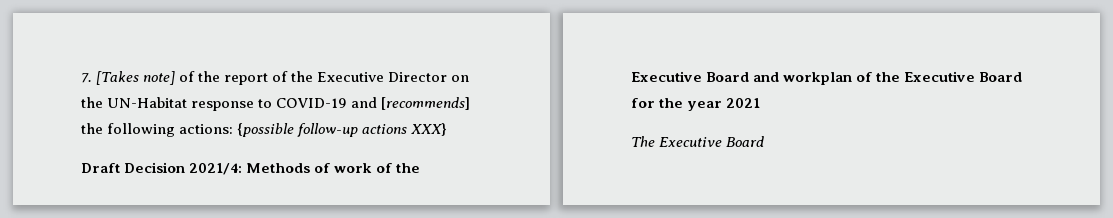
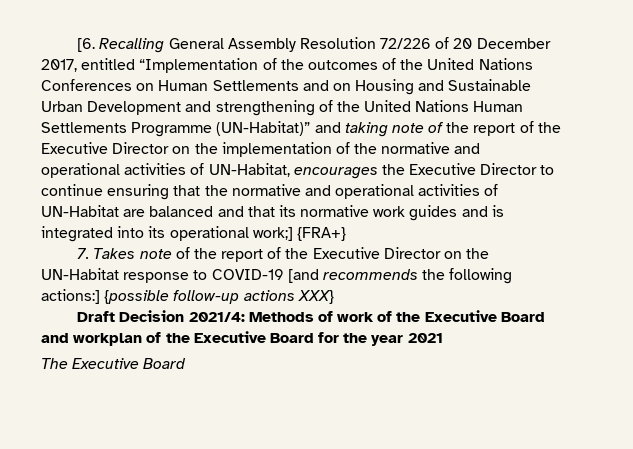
- 7. [Takes note] of the report of the Executive Director on the UN-Habitat response to COVID-19 and [recommends] the following actions: {possible follow-up actions XXX}
+ [6. Recalling General Assembly Resolution 72/226 of 20 December 2017, entitled “Implementation of the outcomes of the United Nations Conferences on Human Settlements and on Housing and Sustainable Urban Development and strengthening of the United Nations Human Settlements Programme (UN-Habitat)” and taking note of the report of the Executive Director on the implementation of the normative and operational activities of UN-Habitat, encourages the Executive Director to continue ensuring that the normative and operational activities of UN-Habitat are balanced and that its normative work guides and is integrated into its operational work;] {FRA+}
+ 7. Takes note of the report of the Executive Director on the UN-Habitat response to COVID-19 [and recommends the following actions:] {possible follow-up actions XXX}

